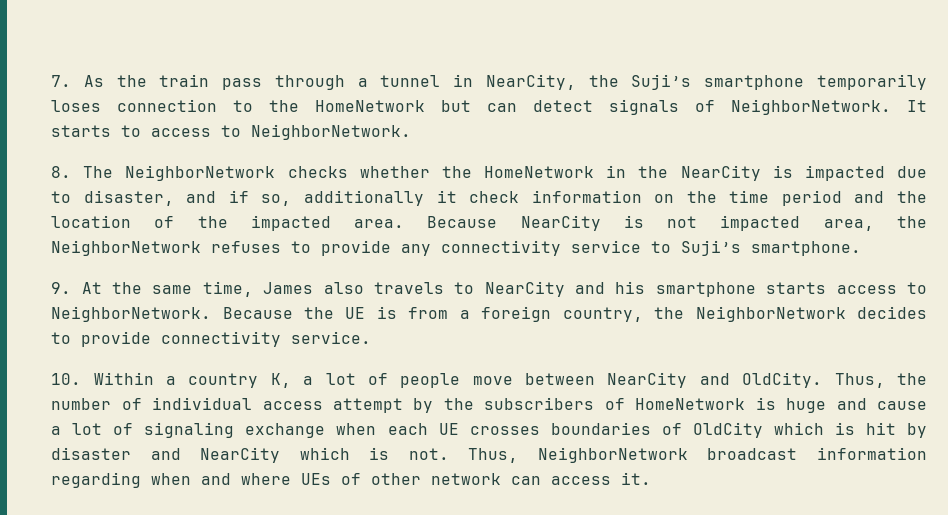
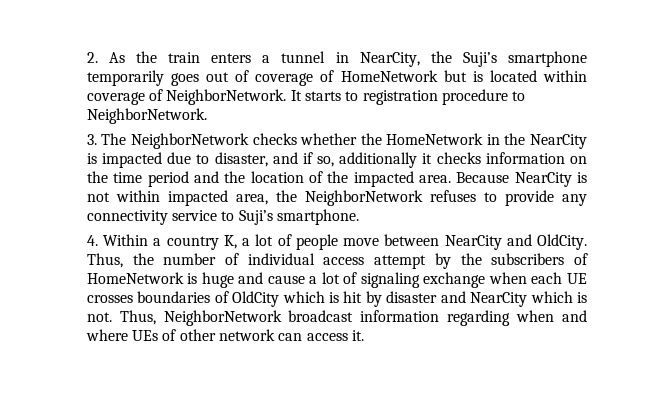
- 7. As the train pass through a tunnel in NearCity, the Suji’s smartphone temporarily loses connection to the HomeNetwork but can detect signals of NeighborNetwork.
+ 2. As the train enters a tunnel in NearCity, the Suji’s smartphone temporarily goes out of coverage of HomeNetwork but is located within coverage of NeighborNetwork.
- It starts to access to NeighborNetwork.
+ It starts to registration procedure to NeighborNetwork.
- 8. The NeighborNetwork checks whether the HomeNetwork in the NearCity is impacted due to disaster, and if so, additionally it check information on the time period and the location of the impacted area.
+ 3. The NeighborNetwork checks whether the HomeNetwork in the NearCity is impacted due to disaster, and if so, additionally it checks information on the time period and the location of the impacted area.
- Because NearCity is not impacted area, the NeighborNetwork refuses to provide any connectivity service to Suji’s smartphone.
+ Because NearCity is not within impacted area, the NeighborNetwork refuses to provide any connectivity service to Suji’s smartphone.
- 9. At the same time, James also travels to NearCity and his smartphone starts access to NeighborNetwork. Because the UE is from a foreign country, the NeighborNetwork decides to provide connectivity service.
- 10. Within a country K, a lot of people move between NearCity and OldCity.
+ 4. Within a country K, a lot of people move between NearCity and OldCity.

